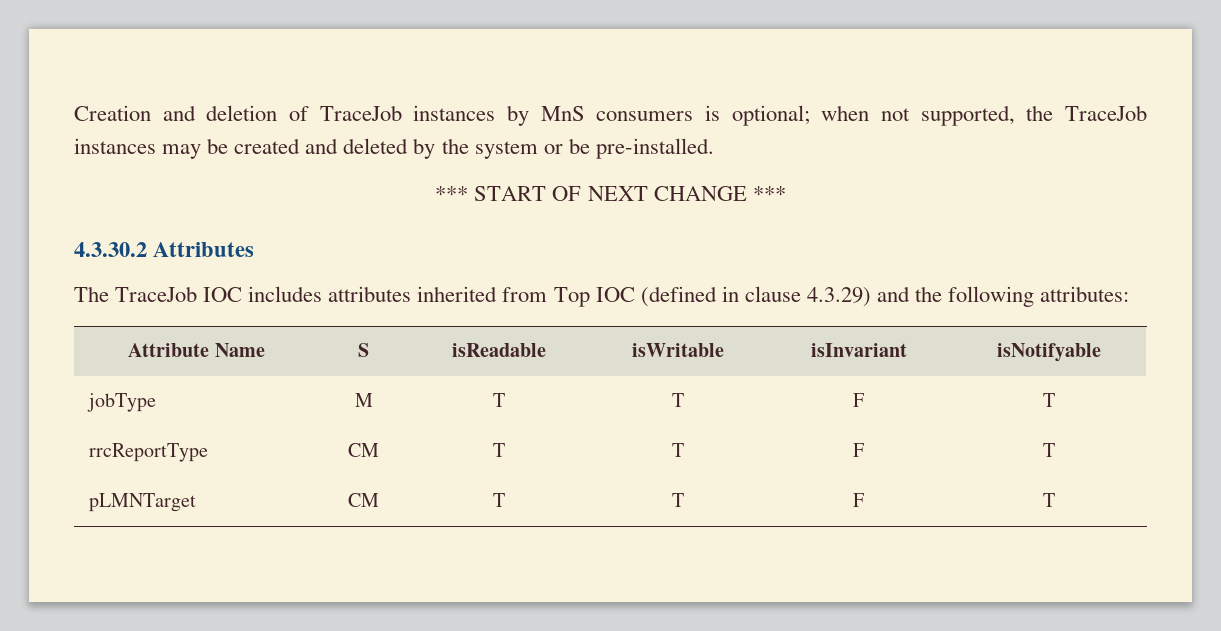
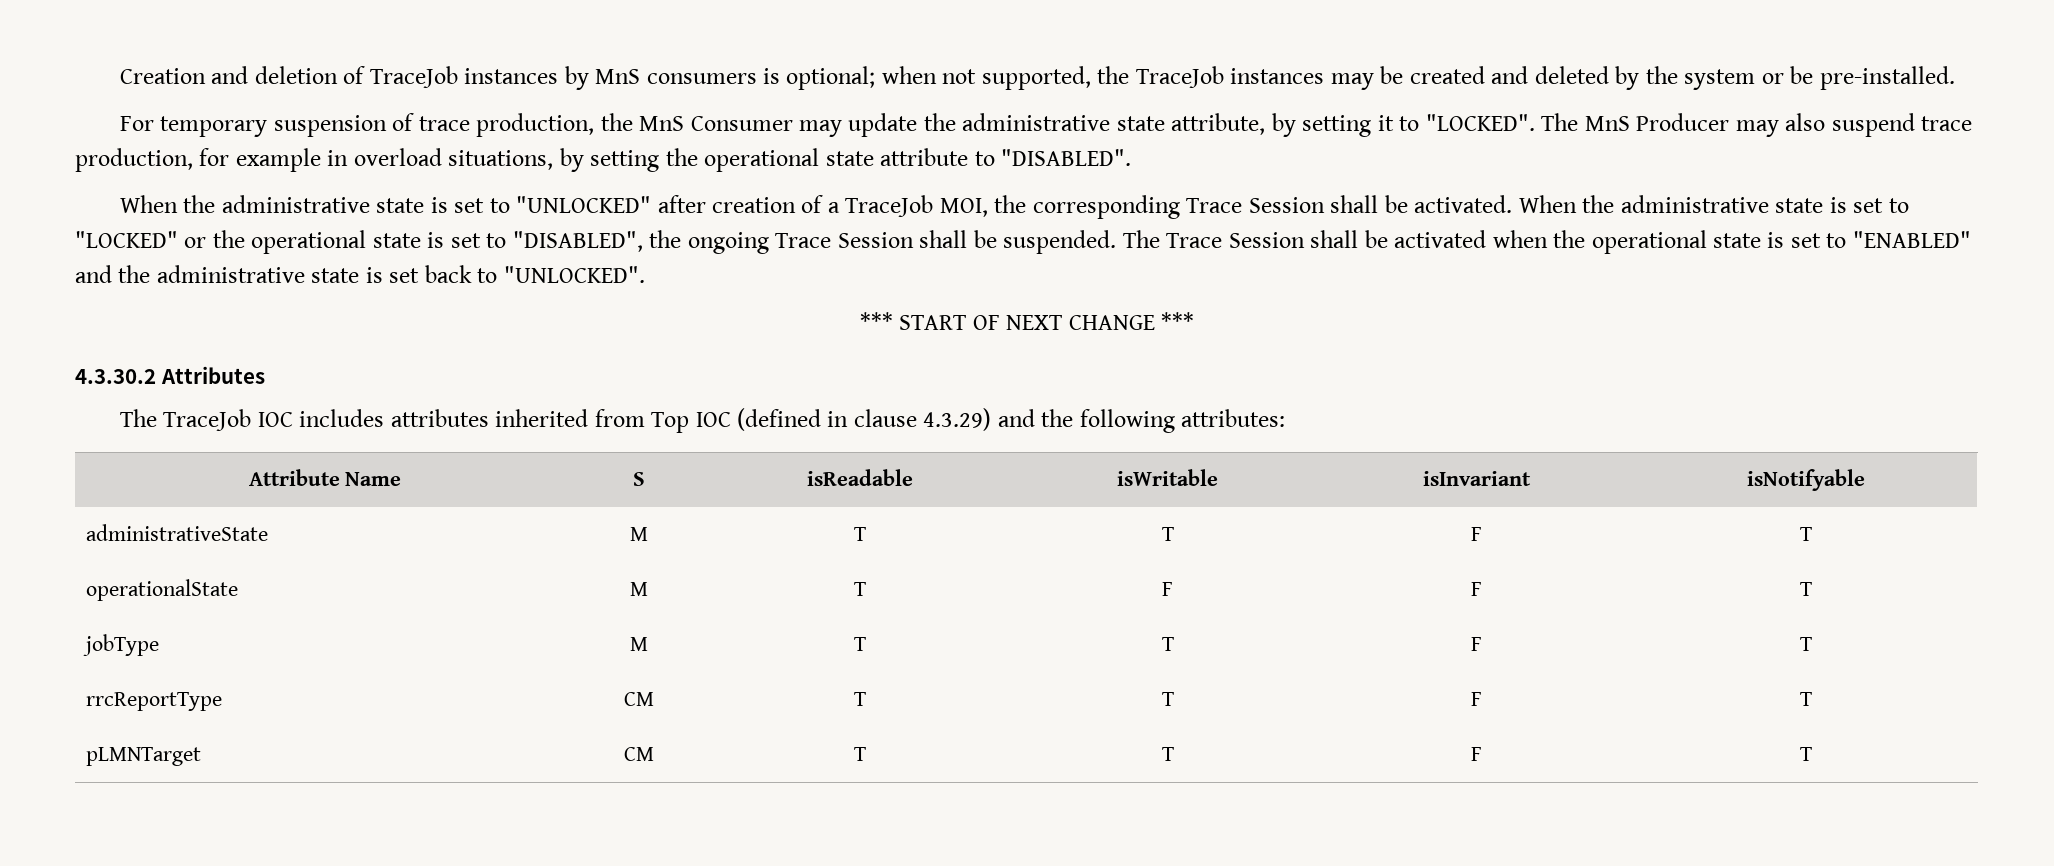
+ For temporary suspension of trace production, the MnS Consumer may update the administrative state attribute, by setting it to "LOCKED". The MnS Producer may also suspend trace production, for example in overload situations, by setting the operational state attribute to "DISABLED".
+ When the administrative state is set to "UNLOCKED" after creation of a TraceJob MOI, the corresponding Trace Session shall be activated. When the administrative state is set to "LOCKED" or the operational state is set to "DISABLED", the ongoing Trace Session shall be suspended. The Trace Session shall be activated when the operational state is set to "ENABLED" and the administrative state is set back to "UNLOCKED".
+ administrativeState | M | T | T | F | T
+ operationalState | M | T | F | F | T

